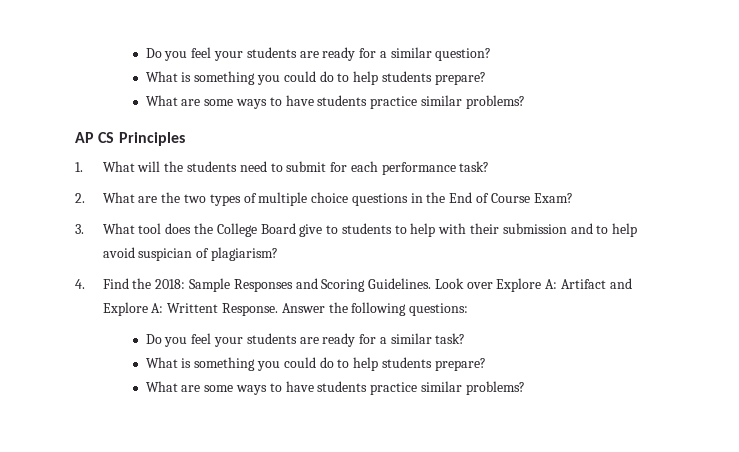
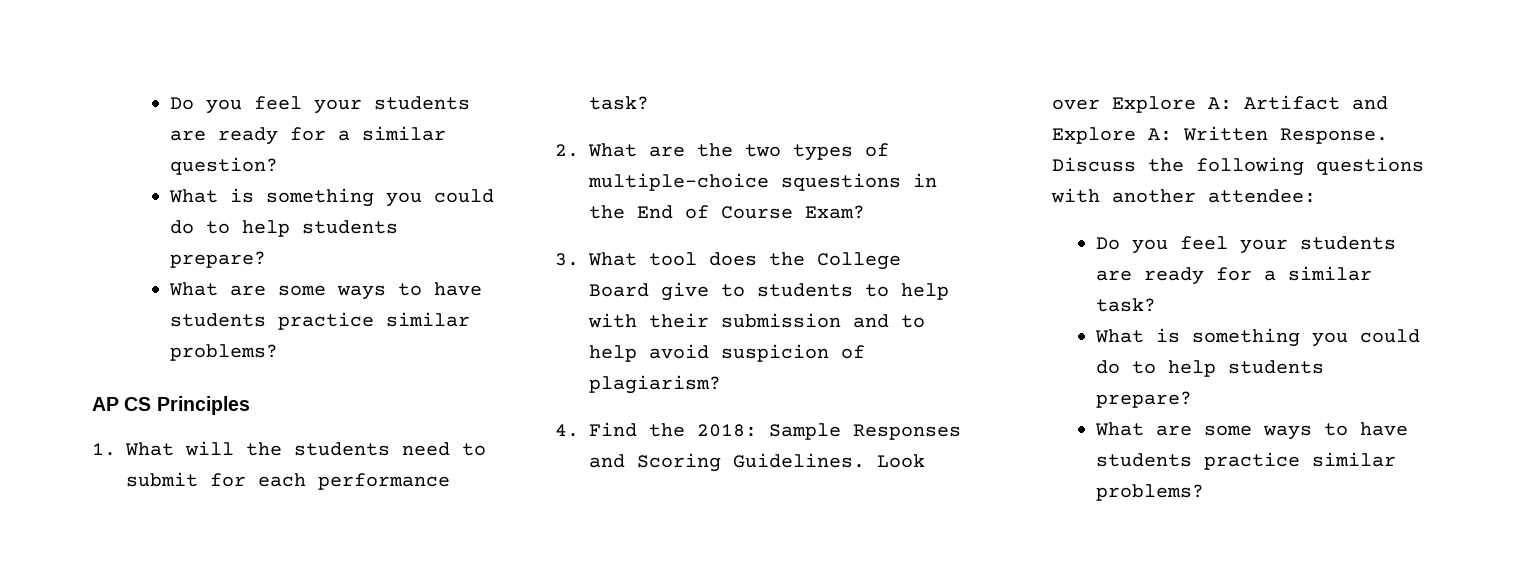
- 2. What are the two types of multiple choice questions in the End of Course Exam?
+ 2. What are the two types of multiple-choice squestions in the End of Course Exam?
- 3. What tool does the College Board give to students to help with their submission and to help avoid suspician of plagiarism?
+ 3. What tool does the College Board give to students to help with their submission and to help avoid suspicion of plagiarism?
- Look over Explore A: Artifact and Explore A: Writtent Response. Answer the following questions:
+ Look over Explore A: Artifact and Explore A: Written Response. Discuss the following questions with another attendee:

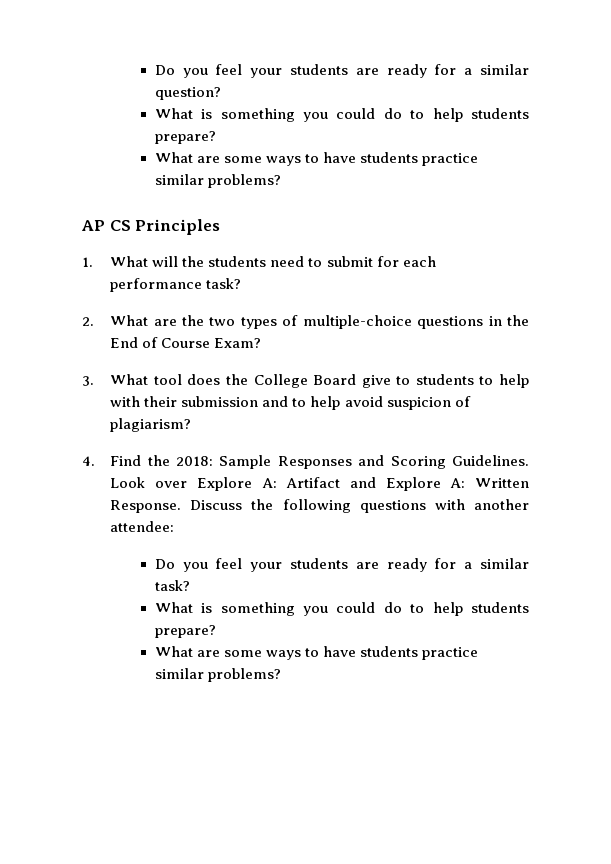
- 2. What are the two types of multiple-choice squestions in the End of Course Exam?
+ 2. What are the two types of multiple-choice questions in the End of Course Exam?

